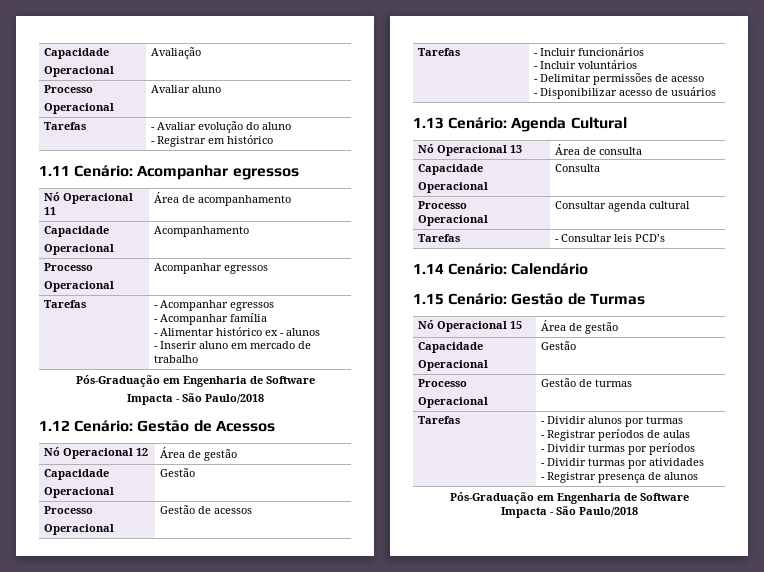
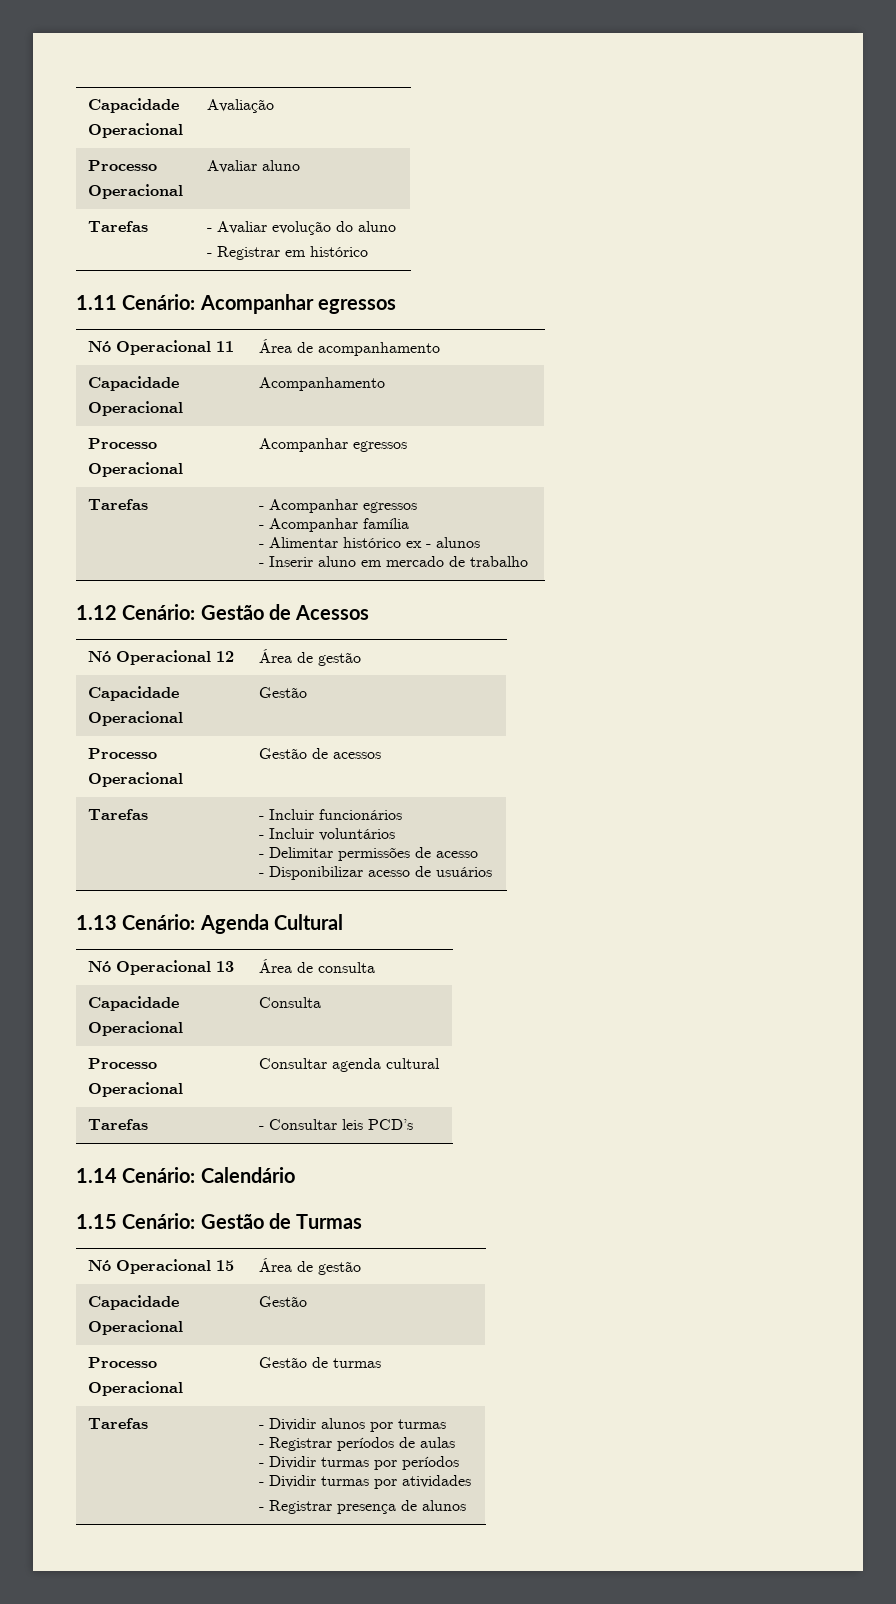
  Tarefas | - Acompanhar egressos
  - Acompanhar família
  - Alimentar histórico ex - alunos
  - Inserir aluno em mercado de trabalho
- Pós-Graduação em Engenharia de Software
- Impacta - São Paulo/2018
  Tarefas | - Dividir alunos por turmas
  - Registrar períodos de aulas
  - Dividir turmas por períodos
  - Dividir turmas por atividades
  - Registrar presença de alunos
- Pós-Graduação em Engenharia de Software
- Impacta - São Paulo/2018

